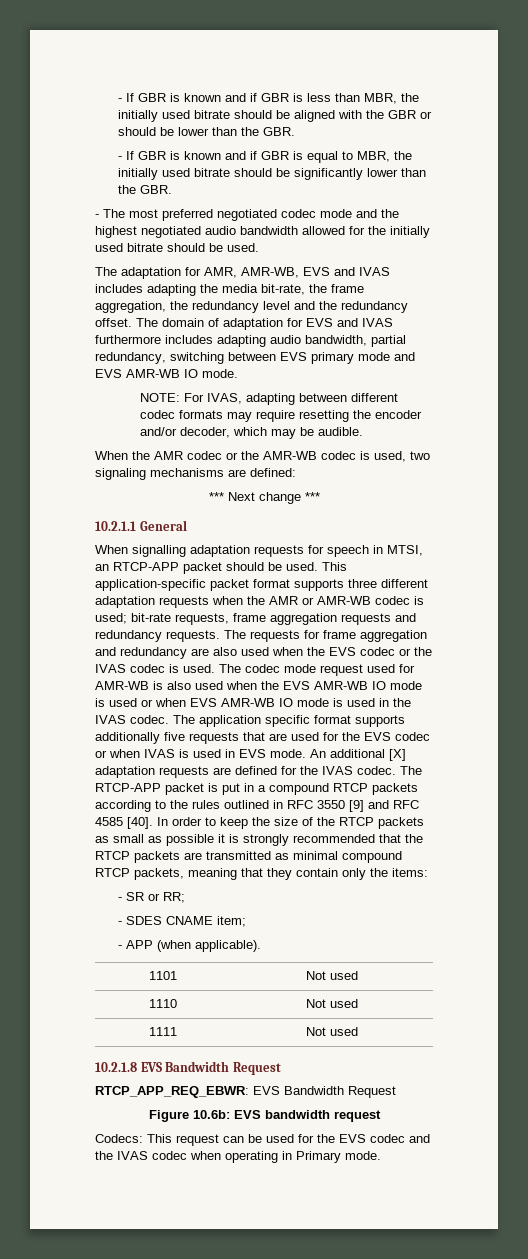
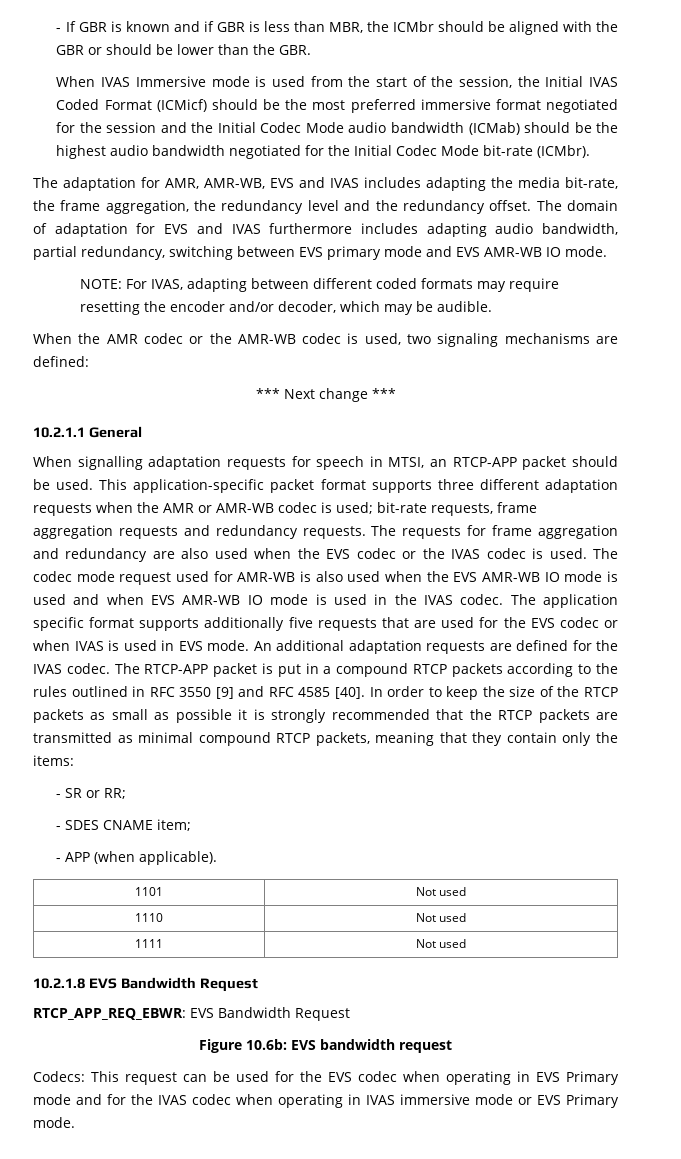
- - If GBR is known and if GBR is less than MBR, the initially used bitrate should be aligned with the GBR or should be lower than the GBR.
+ - If GBR is known and if GBR is less than MBR, the ICMbr should be aligned with the GBR or should be lower than the GBR.
- - If GBR is known and if GBR is equal to MBR, the initially used bitrate should be significantly lower than the GBR.
- - The most preferred negotiated codec mode and the highest negotiated audio bandwidth allowed for the initially used bitrate should be used.
+ When IVAS Immersive mode is used from the start of the session, the Initial IVAS Coded Format (ICMicf) should be the most preferred immersive format negotiated for the session and the Initial Codec Mode audio bandwidth (ICMab) should be the highest audio bandwidth negotiated for the Initial Codec Mode bit-rate (ICMbr).
- NOTE: For IVAS, adapting between different codec formats may require resetting the encoder and/or decoder, which may be audible.
+ NOTE: For IVAS, adapting between different coded formats may require resetting the encoder and/or decoder, which may be audible.
- The codec mode request used for AMR-WB is also used when the EVS AMR-WB IO mode is used or when EVS AMR-WB IO mode is used in the IVAS codec.
+ The codec mode request used for AMR-WB is also used when the EVS AMR-WB IO mode is used and when EVS AMR-WB IO mode is used in the IVAS codec.
- An additional [X] adaptation requests are defined for the IVAS codec.
+ An additional adaptation requests are defined for the IVAS codec.
- Codecs: This request can be used for the EVS codec and the IVAS codec when operating in Primary mode.
+ Codecs: This request can be used for the EVS codec when operating in EVS Primary mode and for the IVAS codec when operating in IVAS immersive mode or EVS Primary mode.

